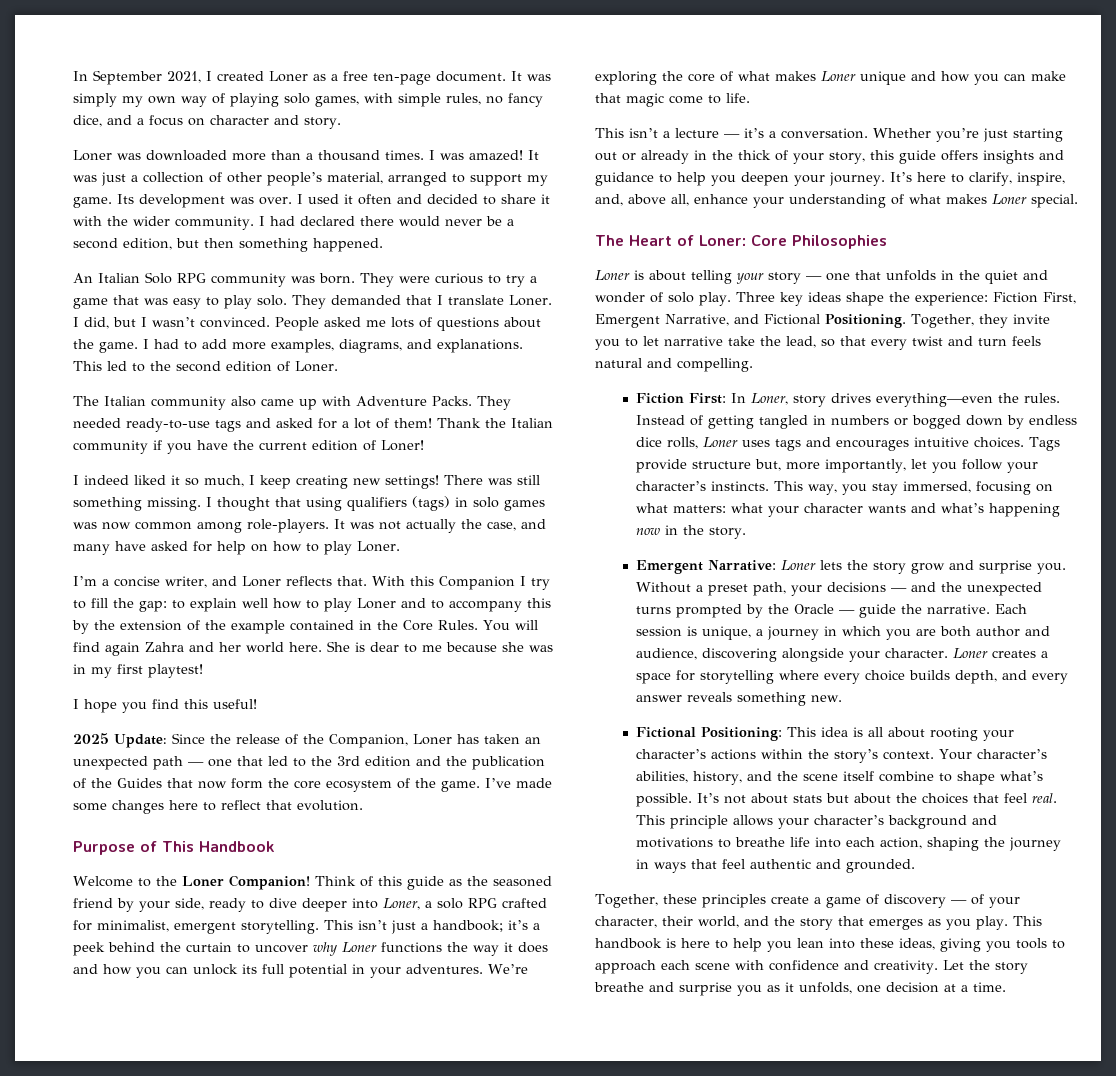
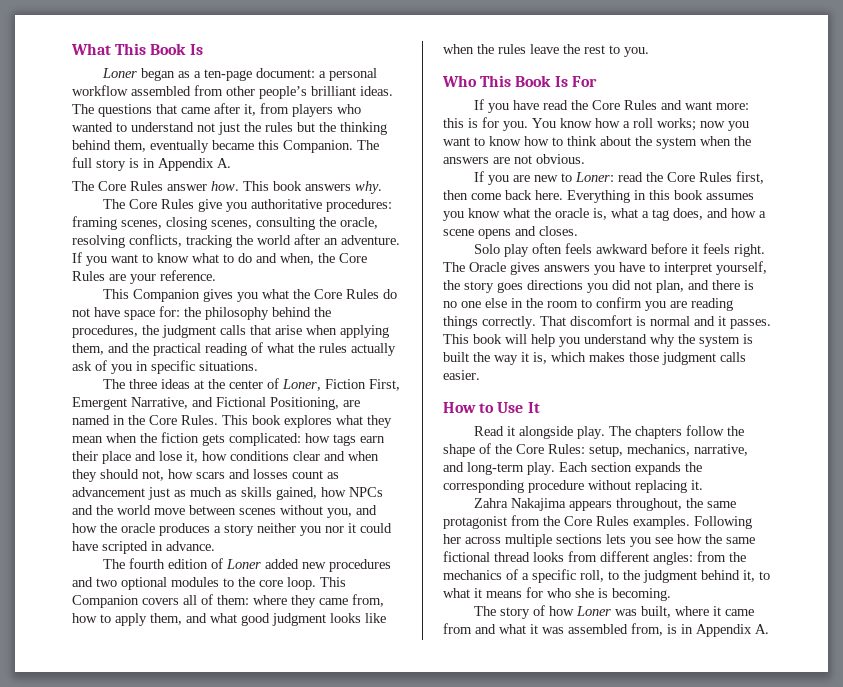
- In September 2021, I created Loner as a free ten-page document. It was simply my own way of playing solo games, with simple rules, no fancy dice, and a focus on character and story.
- Loner was downloaded more than a thousand times. I was amazed! It was just a collection of other people’s material, arranged to support my game. Its development was over. I used it often and decided to share it with the wider community. I had declared there would never be a second edition, but then something happened.
- An Italian Solo RPG community was born. They were curious to try a game that was easy to play solo. They demanded that I translate Loner. I did, but I wasn’t convinced. People asked me lots of questions about the game. I had to add more examples, diagrams, and explanations. This led to the second edition of Loner.
- The Italian community also came up with Adventure Packs. They needed ready-to-use tags and asked for a lot of them! Thank the Italian community if you have the current edition of Loner!
- I indeed liked it so much, I keep creating new settings! There was still something missing. I thought that using qualifiers (tags) in solo games was now common among role-players. It was not actually the case, and many have asked for help on how to play Loner.
- I’m a concise writer, and Loner reflects that. With this Companion I try to fill the gap: to explain well how to play Loner and to accompany this by the extension of the example contained in the Core Rules. You will find again Zahra and her world here. She is dear to me because she was in my first playtest!
- I hope you find this useful!
- 2025 Update: Since the release of the Companion, Loner has taken an unexpected path — one that led to the 3rd edition and the publication of the Guides that now form the core ecosystem of the game. I’ve made some changes here to reflect that evolution.
- Purpose of This Handbook
- Welcome to the Loner Companion! Think of this guide as the seasoned friend by your side, ready to dive deeper into Loner, a solo RPG crafted for minimalist, emergent storytelling. This isn’t just a handbook; it’s a peek behind the curtain to uncover why Loner functions the way it does and how you can unlock its full potential in your adventures. We’re exploring the core of what makes Loner unique and how you can make that magic come to life.
- This isn’t a lecture — it’s a conversation. Whether you’re just starting out or already in the thick of your story, this guide offers insights and guidance to help you deepen your journey. It’s here to clarify, inspire, and, above all, enhance your understanding of what makes Loner special.
- The Heart of Loner: Core Philosophies
- Loner is about telling your story — one that unfolds in the quiet and wonder of solo play. Three key ideas shape the experience: Fiction First, Emergent Narrative, and Fictional Positioning. Together, they invite you to let narrative take the lead, so that every twist and turn feels natural and compelling.
- Fiction First: In Loner, story drives everything—even the rules. Instead of getting tangled in numbers or bogged down by endless dice rolls, Loner uses tags and encourages intuitive choices. Tags provide structure but, more importantly, let you follow your character’s instincts. This way, you stay immersed, focusing on what matters: what your character wants and what’s happening now in the story.
- Emergent Narrative: Loner lets the story grow and surprise you. Without a preset path, your decisions — and the unexpected turns prompted by the Oracle — guide the narrative. Each session is unique, a journey in which you are both author and audience, discovering alongside your character. Loner creates a space for storytelling where every choice builds depth, and every answer reveals something new.
- Fictional Positioning: This idea is all about rooting your character’s actions within the story’s context. Your character’s abilities, history, and the scene itself combine to shape what’s possible. It’s not about stats but about the choices that feel real. This principle allows your character’s background and motivations to breathe life into each action, shaping the journey in ways that feel authentic and grounded.
- Together, these principles create a game of discovery — of your character, their world, and the story that emerges as you play. This handbook is here to help you lean into these ideas, giving you tools to approach each scene with confidence and creativity. Let the story breathe and surprise you as it unfolds, one decision at a time.
+ What This Book Is
+ Loner began as a ten-page document: a personal workflow assembled from other people’s brilliant ideas. The questions that came after it, from players who wanted to understand not just the rules but the thinking behind them, eventually became this Companion. The full story is in Appendix A.
+ The Core Rules answer how. This book answers why.
+ The Core Rules give you authoritative procedures: framing scenes, closing scenes, consulting the oracle, resolving conflicts, tracking the world after an adventure. If you want to know what to do and when, the Core Rules are your reference.
+ This Companion gives you what the Core Rules do not have space for: the philosophy behind the procedures, the judgment calls that arise when applying them, and the practical reading of what the rules actually ask of you in specific situations.
+ The three ideas at the center of Loner, Fiction First, Emergent Narrative, and Fictional Positioning, are named in the Core Rules. This book explores what they mean when the fiction gets complicated: how tags earn their place and lose it, how conditions clear and when they should not, how scars and losses count as advancement just as much as skills gained, how NPCs and the world move between scenes without you, and how the oracle produces a story neither you nor it could have scripted in advance.
+ The fourth edition of Loner added new procedures and two optional modules to the core loop. This Companion covers all of them: where they came from, how to apply them, and what good judgment looks like when the rules leave the rest to you.
+ Who This Book Is For
+ If you have read the Core Rules and want more: this is for you. You know how a roll works; now you want to know how to think about the system when the answers are not obvious.
+ If you are new to Loner: read the Core Rules first, then come back here. Everything in this book assumes you know what the oracle is, what a tag does, and how a scene opens and closes.
+ Solo play often feels awkward before it feels right. The Oracle gives answers you have to interpret yourself, the story goes directions you did not plan, and there is no one else in the room to confirm you are reading things correctly. That discomfort is normal and it passes. This book will help you understand why the system is built the way it is, which makes those judgment calls easier.
+ How to Use It
+ Read it alongside play. The chapters follow the shape of the Core Rules: setup, mechanics, narrative, and long-term play. Each section expands the corresponding procedure without replacing it.
+ Zahra Nakajima appears throughout, the same protagonist from the Core Rules examples. Following her across multiple sections lets you see how the same fictional thread looks from different angles: from the mechanics of a specific roll, to the judgment behind it, to what it means for who she is becoming.
+ The story of how Loner was built, where it came from and what it was assembled from, is in Appendix A.

